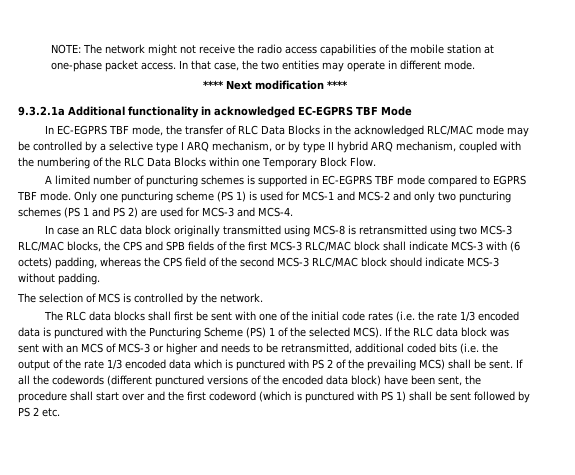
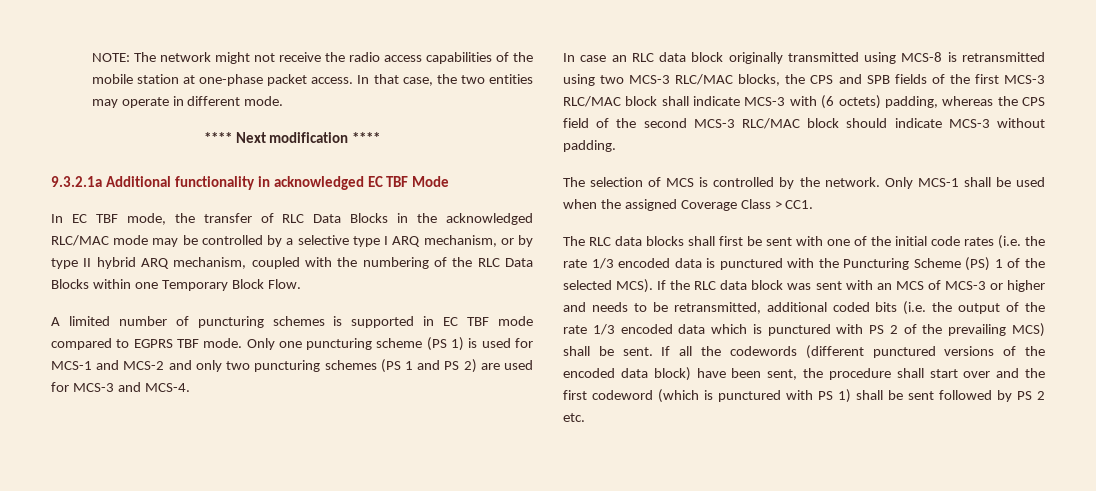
- 9.3.2.1a Additional functionality in acknowledged EC-EGPRS TBF Mode
+ 9.3.2.1a Additional functionality in acknowledged EC TBF Mode
- In EC-EGPRS TBF mode, the transfer of RLC Data Blocks in the acknowledged RLC/MAC mode may be controlled by a selective type I ARQ mechanism, or by type II hybrid ARQ mechanism, coupled with the numbering of the RLC Data Blocks within one Temporary Block Flow.
+ In EC TBF mode, the transfer of RLC Data Blocks in the acknowledged RLC/MAC mode may be controlled by a selective type I ARQ mechanism, or by type II hybrid ARQ mechanism, coupled with the numbering of the RLC Data Blocks within one Temporary Block Flow.
- A limited number of puncturing schemes is supported in EC-EGPRS TBF mode compared to EGPRS TBF mode.
+ A limited number of puncturing schemes is supported in EC TBF mode compared to EGPRS TBF mode.
+ Only MCS-1 shall be used when the assigned Coverage Class > CC1.

